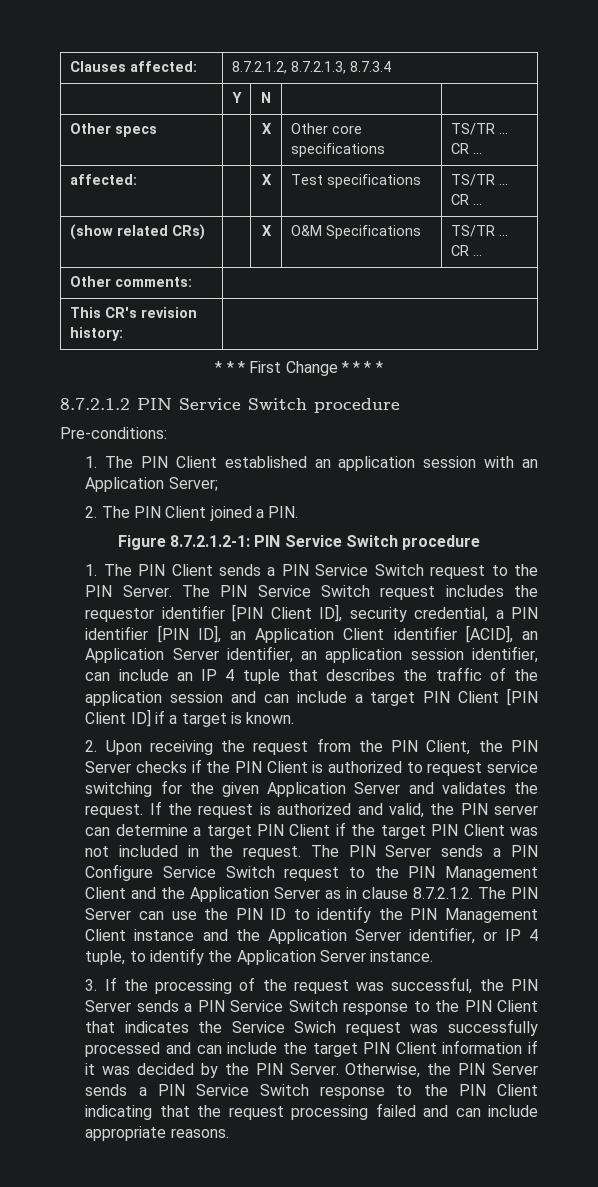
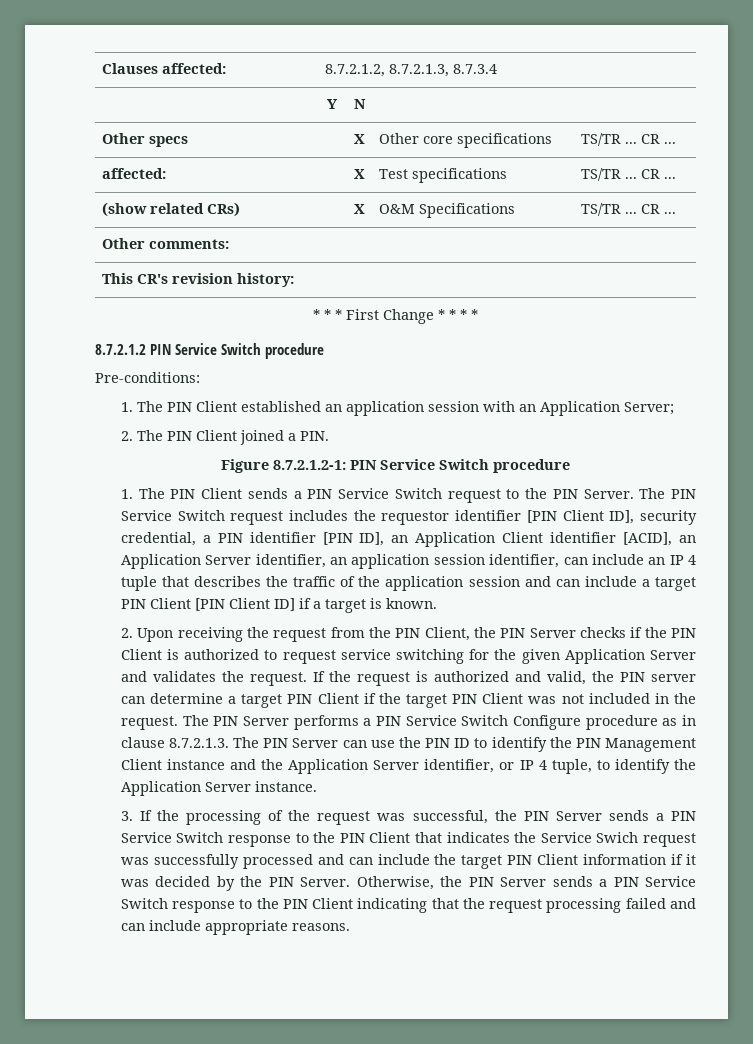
- The PIN Server sends a PIN Configure Service Switch request to the PIN Management Client and the Application Server as in clause 8.7.2.1.2. The PIN Server can use the PIN ID to identify the PIN Management Client instance and the Application Server identifier, or IP 4 tuple, to identify the Application Server instance.
+ The PIN Server performs a PIN Service Switch Configure procedure as in clause 8.7.2.1.3. The PIN Server can use the PIN ID to identify the PIN Management Client instance and the Application Server identifier, or IP 4 tuple, to identify the Application Server instance.

